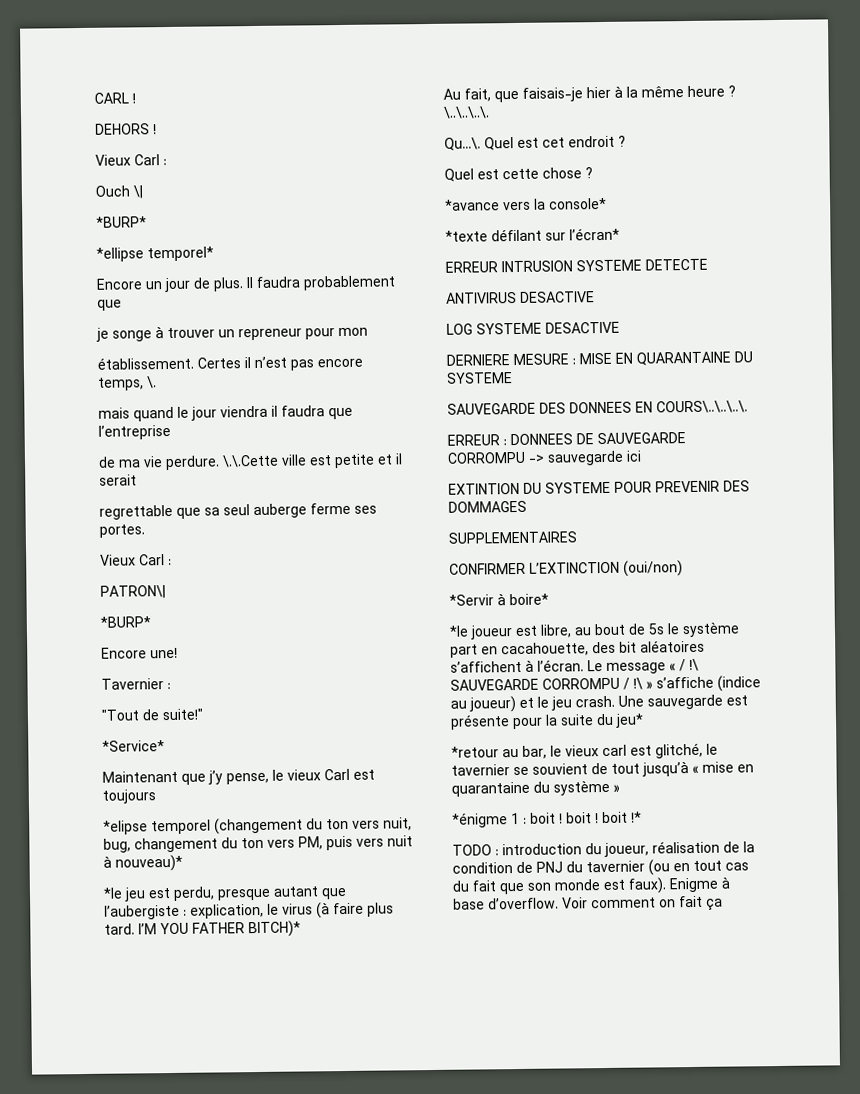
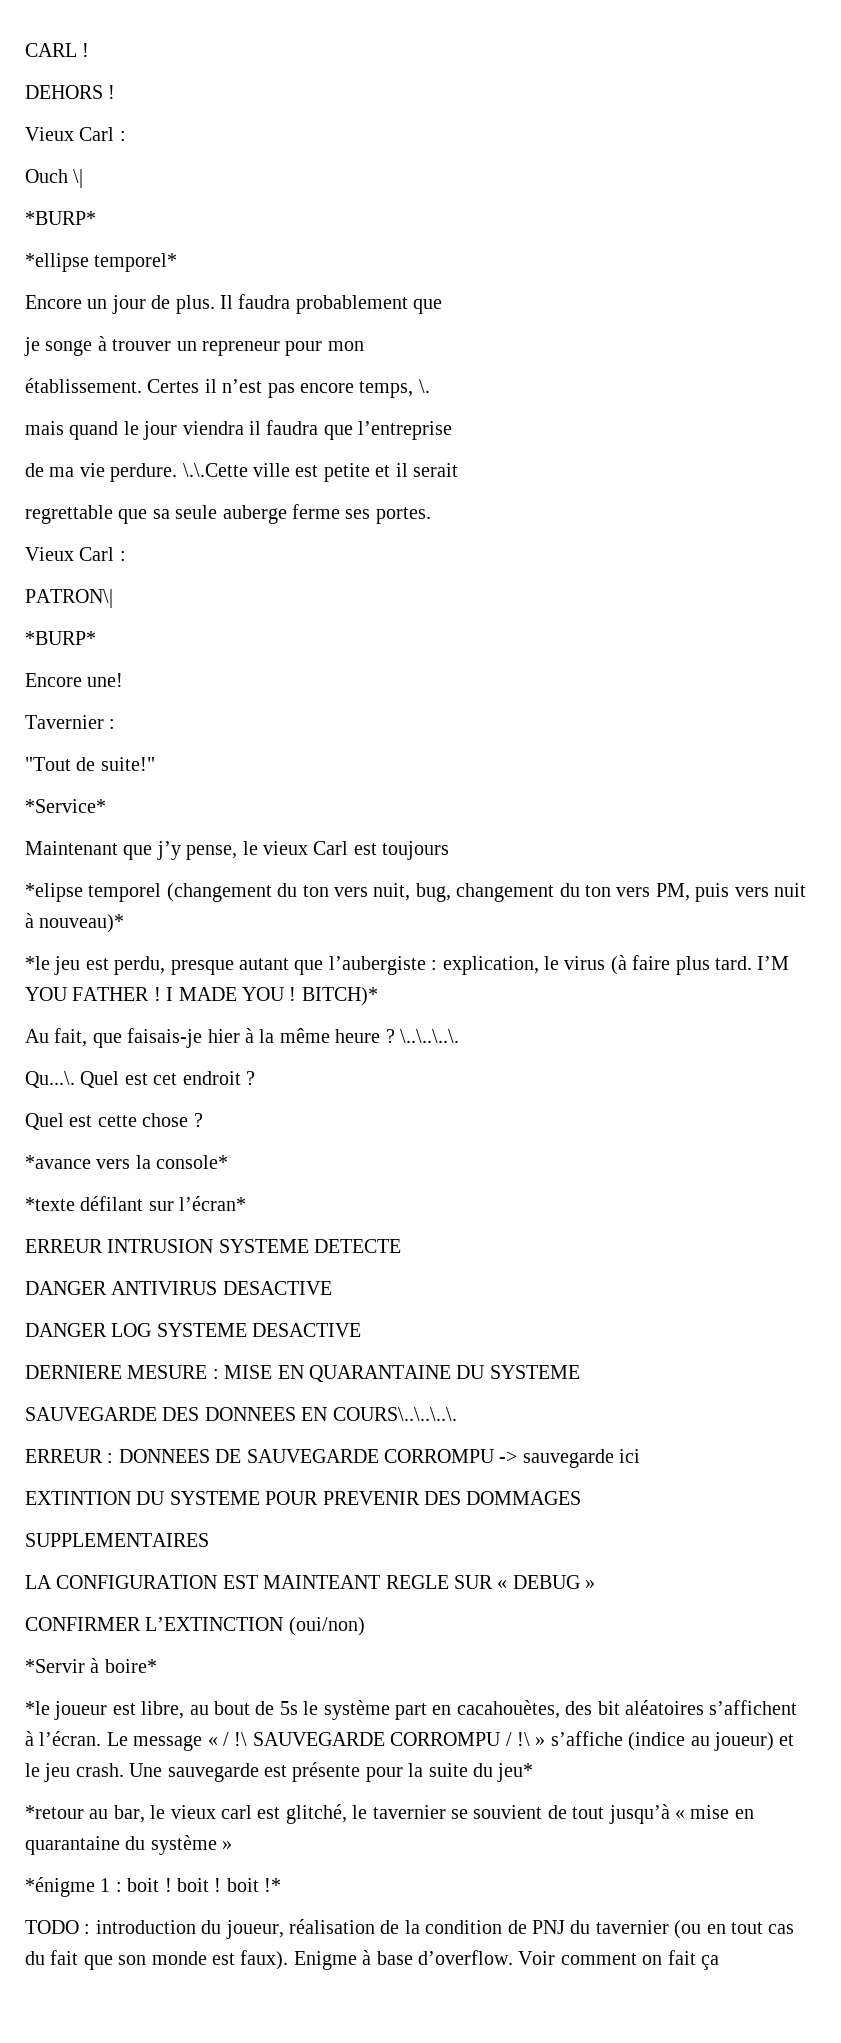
- regrettable que sa seul auberge ferme ses portes.
+ regrettable que sa seule auberge ferme ses portes.
- I’M YOU FATHER BITCH)*
+ I’M YOU FATHER ! I MADE YOU ! BITCH)*
- ANTIVIRUS DESACTIVE
+ DANGER ANTIVIRUS DESACTIVE
- LOG SYSTEME DESACTIVE
+ DANGER LOG SYSTEME DESACTIVE
+ LA CONFIGURATION EST MAINTEANT REGLE SUR « DEBUG »
- *le joueur est libre, au bout de 5s le système part en cacahouette, des bit aléatoires s’affichent à l’écran.
+ *le joueur est libre, au bout de 5s le système part en cacahouètes, des bit aléatoires s’affichent à l’écran.

